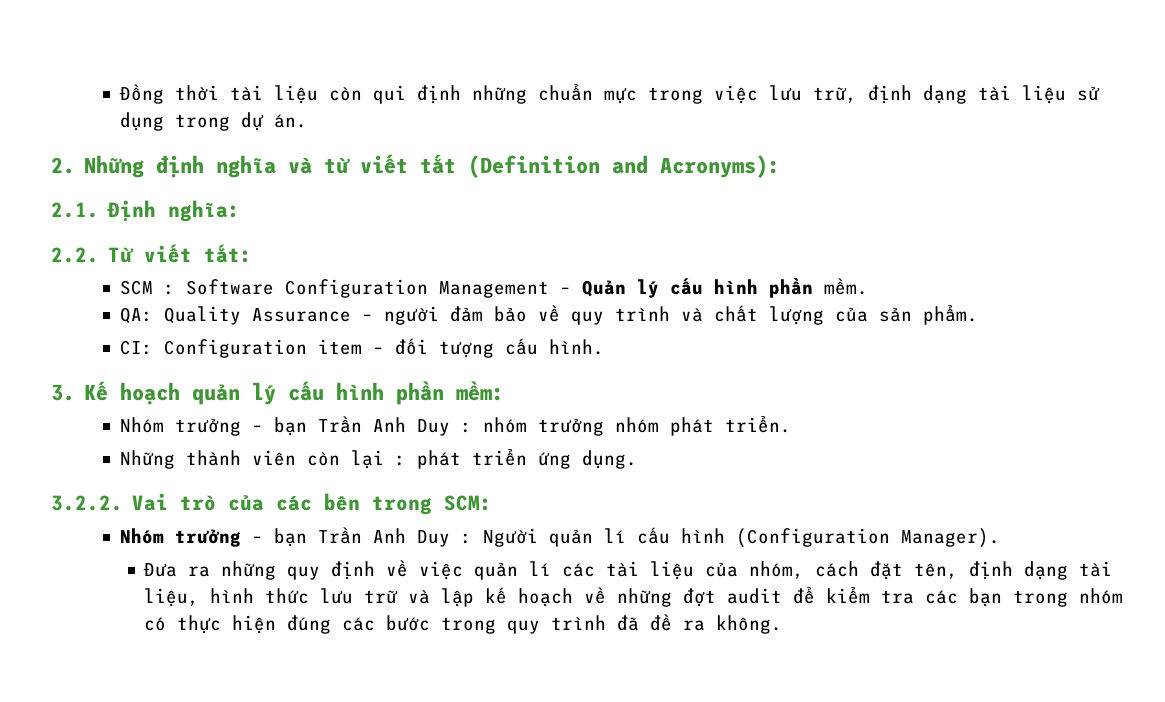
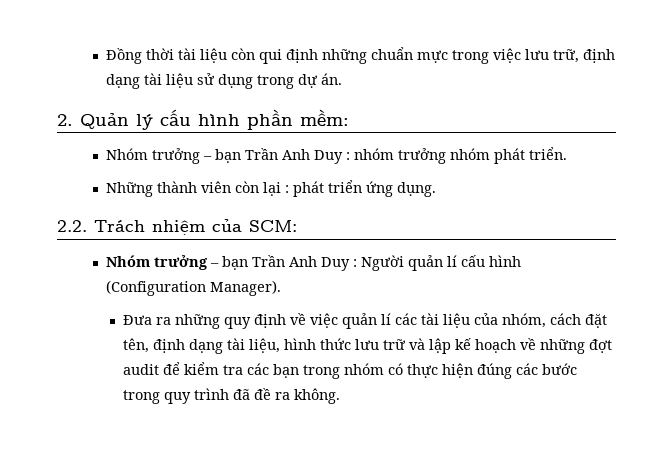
- 2. Những định nghĩa và từ viết tắt (Definition and Acronyms):
- 2.1. Định nghĩa:
- 2.2. Từ viết tắt:
- SCM : Software Configuration Management – Quản lý cấu hình phần mềm.
- QA: Quality Assurance – người đảm bảo về quy trình và chất lượng của sản phẩm.
- CI: Configuration item – đối tượng cấu hình.
- 3. Kế hoạch quản lý cấu hình phần mềm:
+ 2. Quản lý cấu hình phần mềm:
- 3.2.2. Vai trò của các bên trong SCM:
+ 2.2. Trách nhiệm của SCM:

